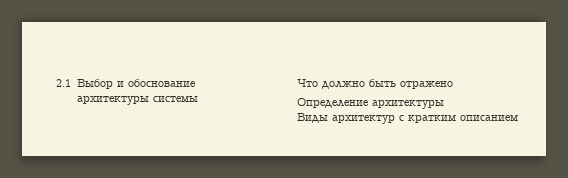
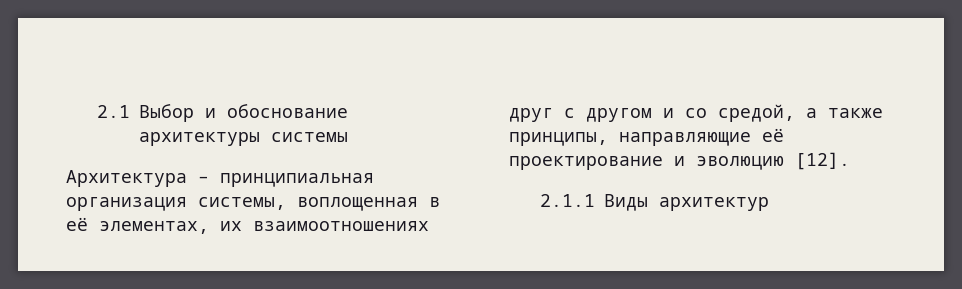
- Что должно быть отражено
- Определение архитектуры
- Виды архитектур с кратким описанием
+ Архитектура – принципиальная организация системы, воплощенная в её элементах, их взаимоотношениях друг с другом и со средой, а также принципы, направляющие её проектирование и эволюцию [12].
+ 2.1.1 Виды архитектур

